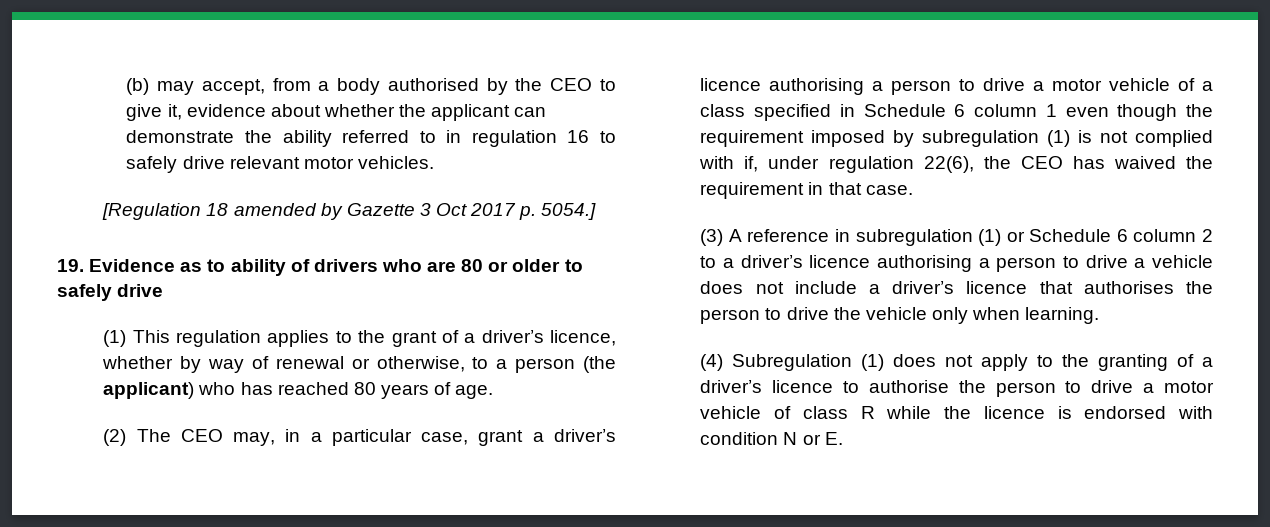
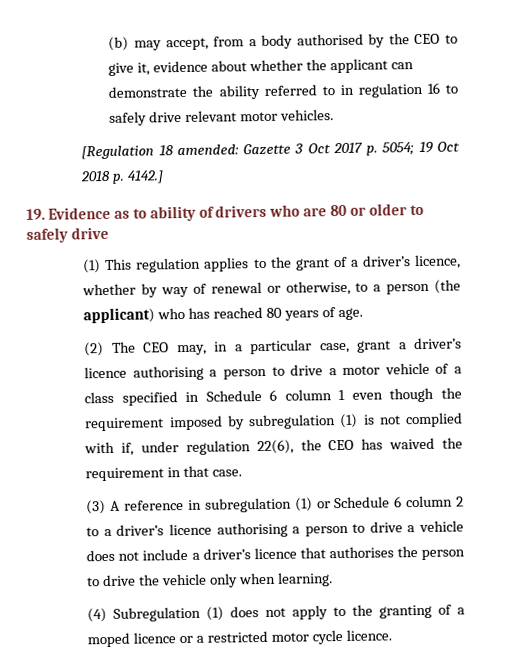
- [Regulation 18 amended by Gazette 3 Oct 2017 p. 5054.]
+ [Regulation 18 amended: Gazette 3 Oct 2017 p. 5054; 19 Oct 2018 p. 4142.]
- (4) Subregulation (1) does not apply to the granting of a driver’s licence to authorise the person to drive a motor vehicle of class R while the licence is endorsed with condition N or E.
+ (4) Subregulation (1) does not apply to the granting of a moped licence or a restricted motor cycle licence.

